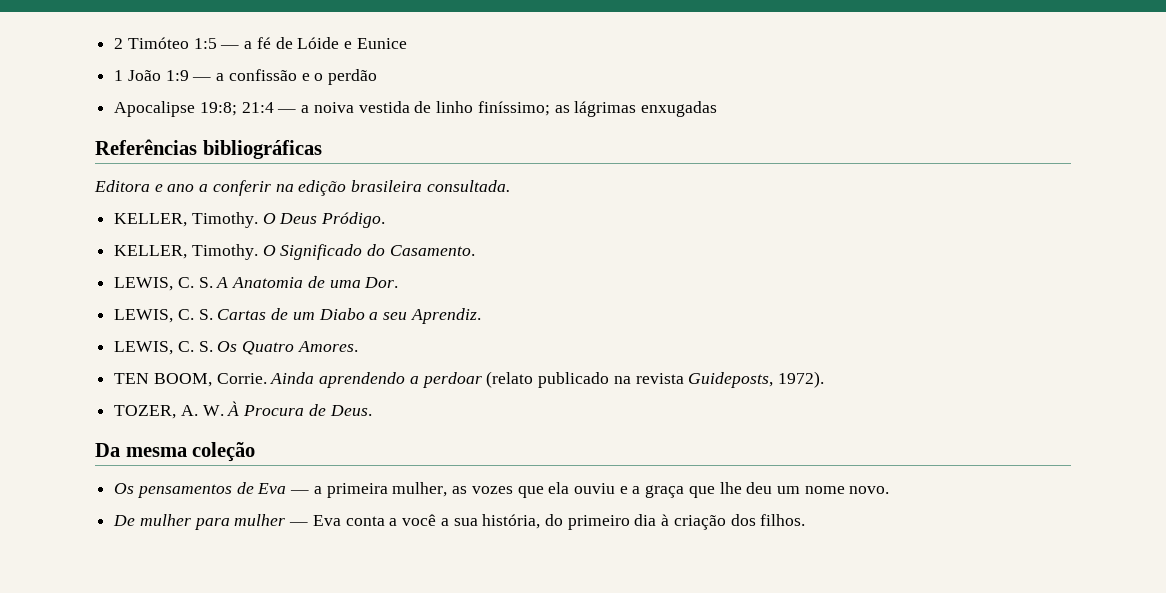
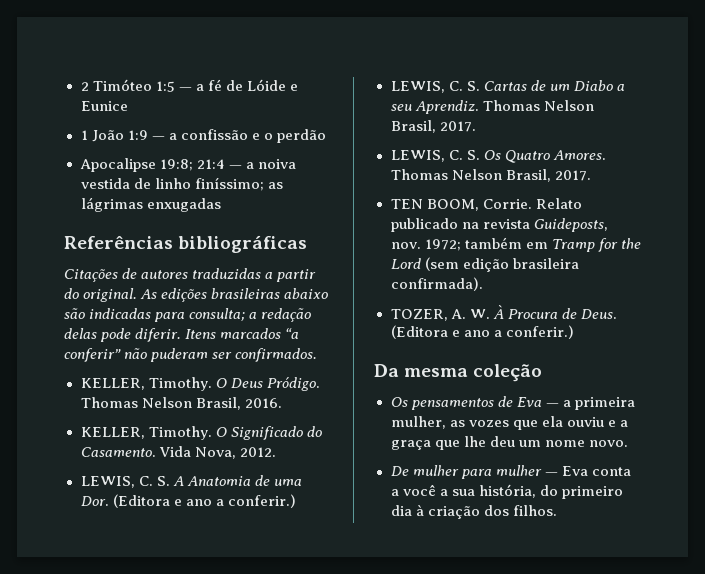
- Editora e ano a conferir na edição brasileira consultada.
+ Citações de autores traduzidas a partir do original. As edições brasileiras abaixo são indicadas para consulta; a redação delas pode diferir. Itens marcados “a conferir” não puderam ser confirmados.
+ Thomas Nelson Brasil, 2016.
+ Vida Nova, 2012.
- LEWIS, C. S. A Anatomia de uma Dor.
+ LEWIS, C. S. A Anatomia de uma Dor. (Editora e ano a conferir.)
- LEWIS, C. S. Cartas de um Diabo a seu Aprendiz.
+ LEWIS, C. S. Cartas de um Diabo a seu Aprendiz. Thomas Nelson Brasil, 2017.
- LEWIS, C. S. Os Quatro Amores.
+ LEWIS, C. S. Os Quatro Amores. Thomas Nelson Brasil, 2017.
- Ainda aprendendo a perdoar (relato publicado na revista Guideposts, 1972).
+ Relato publicado na revista Guideposts, nov. 1972; também em Tramp for the Lord (sem edição brasileira confirmada).
- TOZER, A. W. À Procura de Deus.
+ TOZER, A. W. À Procura de Deus. (Editora e ano a conferir.)

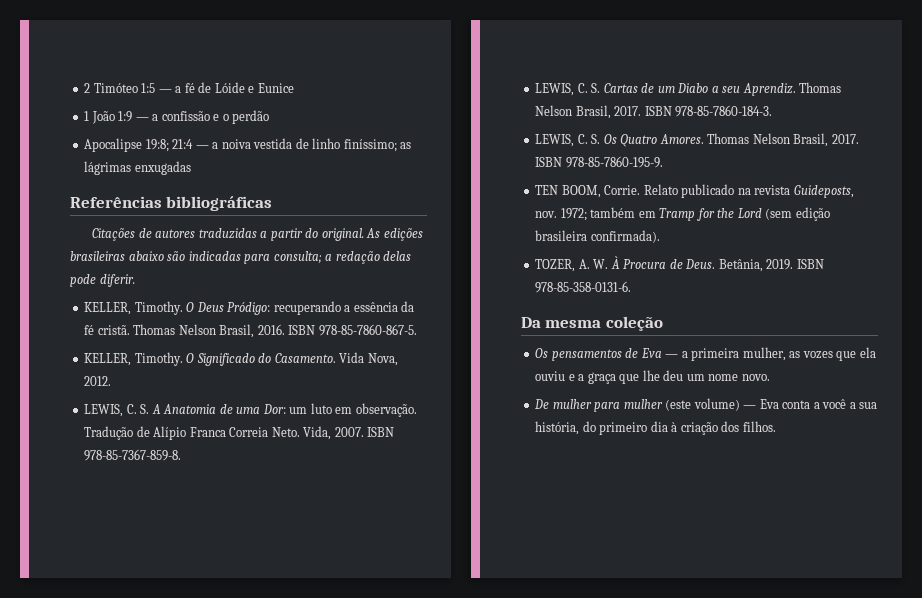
- As edições brasileiras abaixo são indicadas para consulta; a redação delas pode diferir. Itens marcados “a conferir” não puderam ser confirmados.
- KELLER, Timothy. O Deus Pródigo.
+ As edições brasileiras abaixo são indicadas para consulta; a redação delas pode diferir.
+ KELLER, Timothy. O Deus Pródigo: recuperando a essência da fé cristã.
+ ISBN 978-85-7860-867-5.
- LEWIS, C. S. A Anatomia de uma Dor. (Editora e ano a conferir.)
+ LEWIS, C. S. A Anatomia de uma Dor: um luto em observação. Tradução de Alípio Franca Correia Neto. Vida, 2007. ISBN 978-85-7367-859-8.
+ ISBN 978-85-7860-184-3.
+ ISBN 978-85-7860-195-9.
- TOZER, A. W. À Procura de Deus. (Editora e ano a conferir.)
+ TOZER, A. W. À Procura de Deus. Betânia, 2019. ISBN 978-85-358-0131-6.
- De mulher para mulher — Eva conta a você a sua história, do primeiro dia à criação dos filhos.
+ De mulher para mulher (este volume) — Eva conta a você a sua história, do primeiro dia à criação dos filhos.

